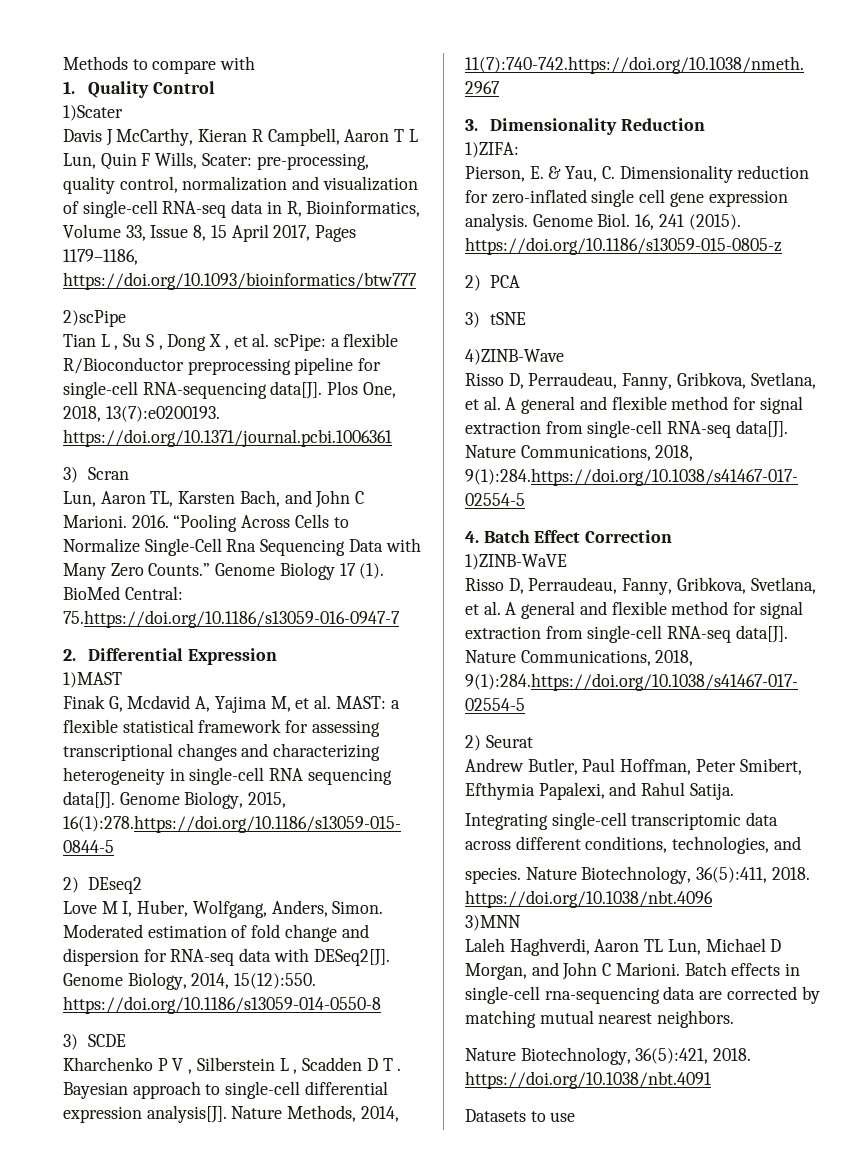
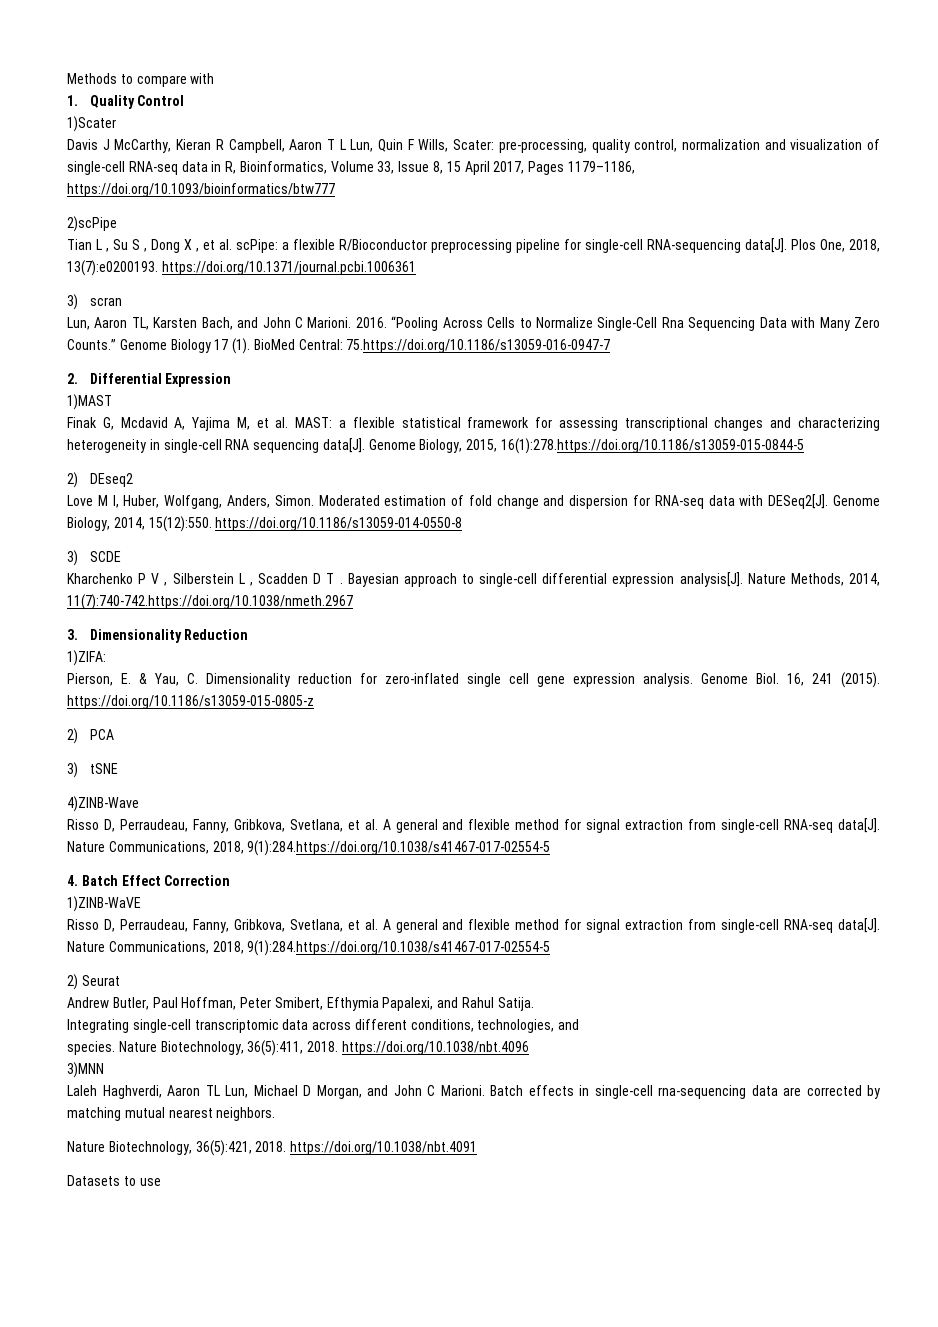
- 3) Scran
+ 3) scran

